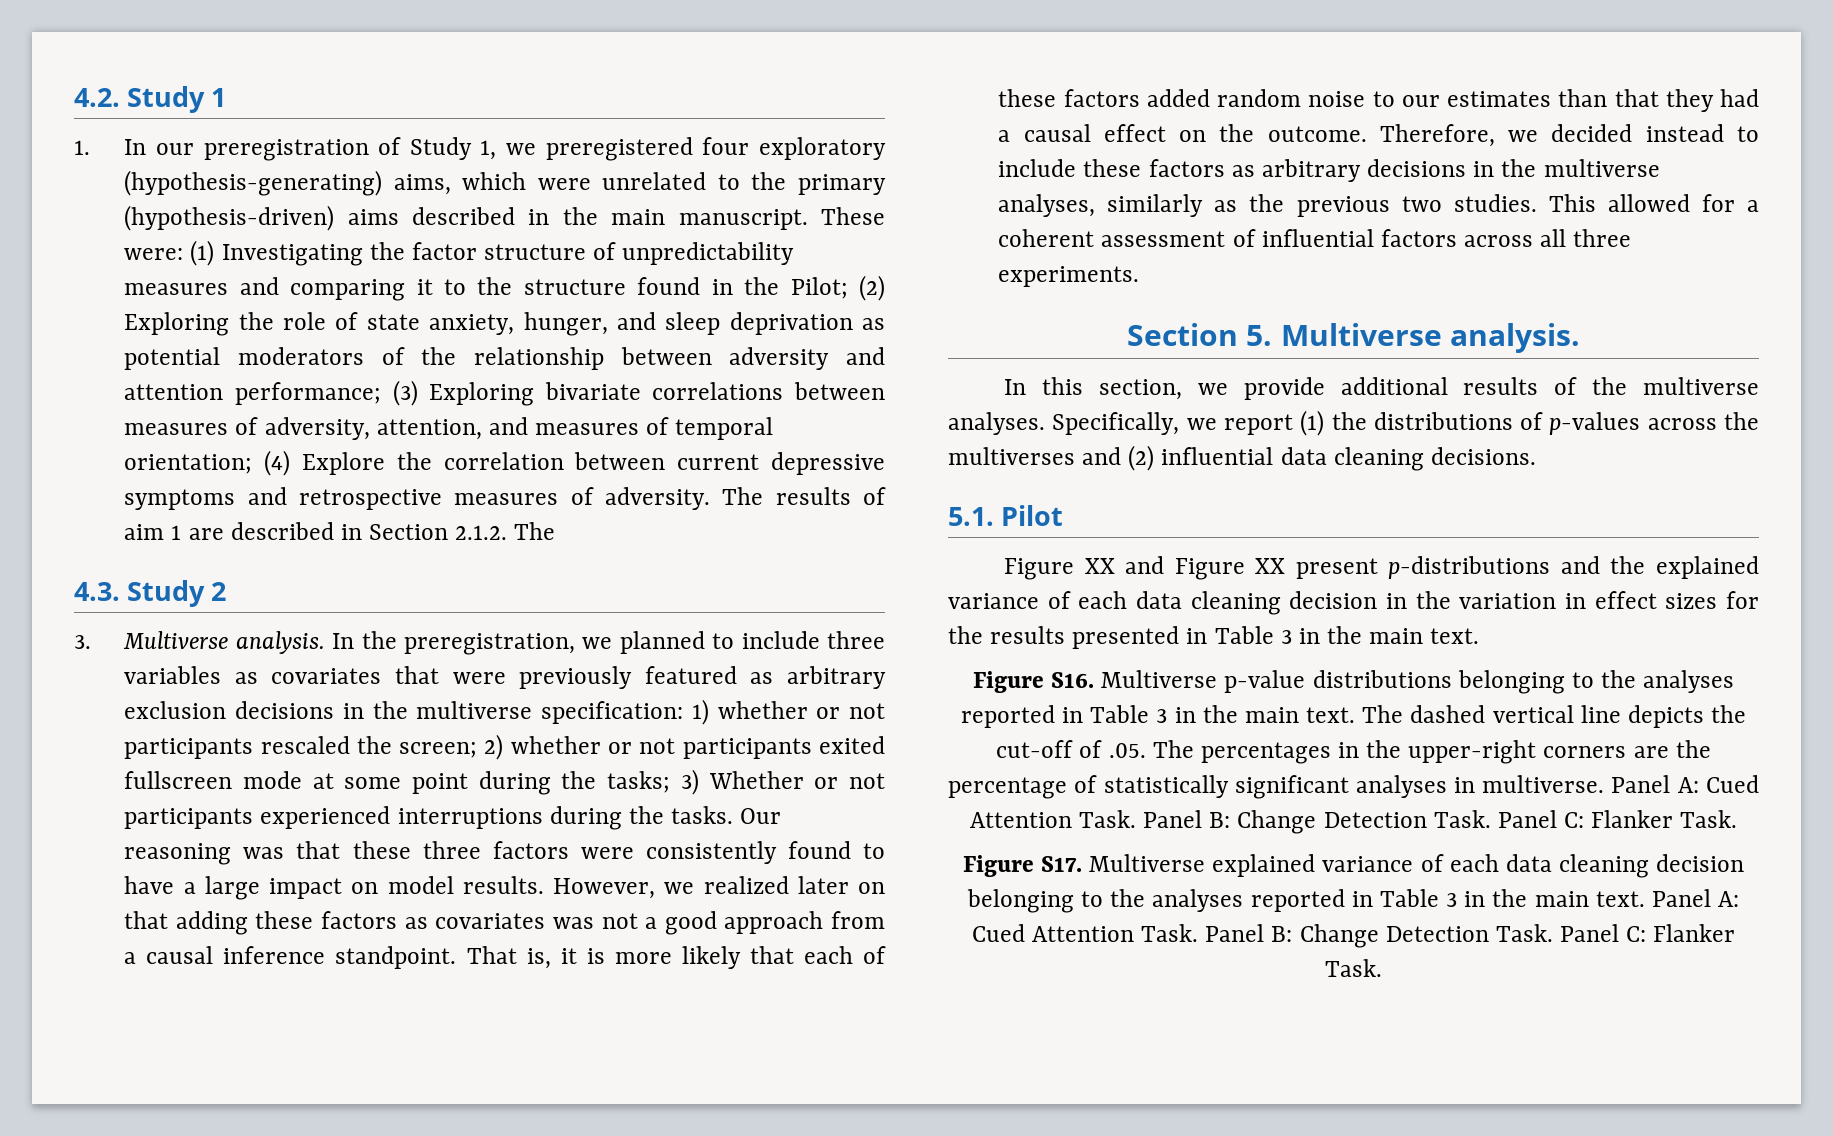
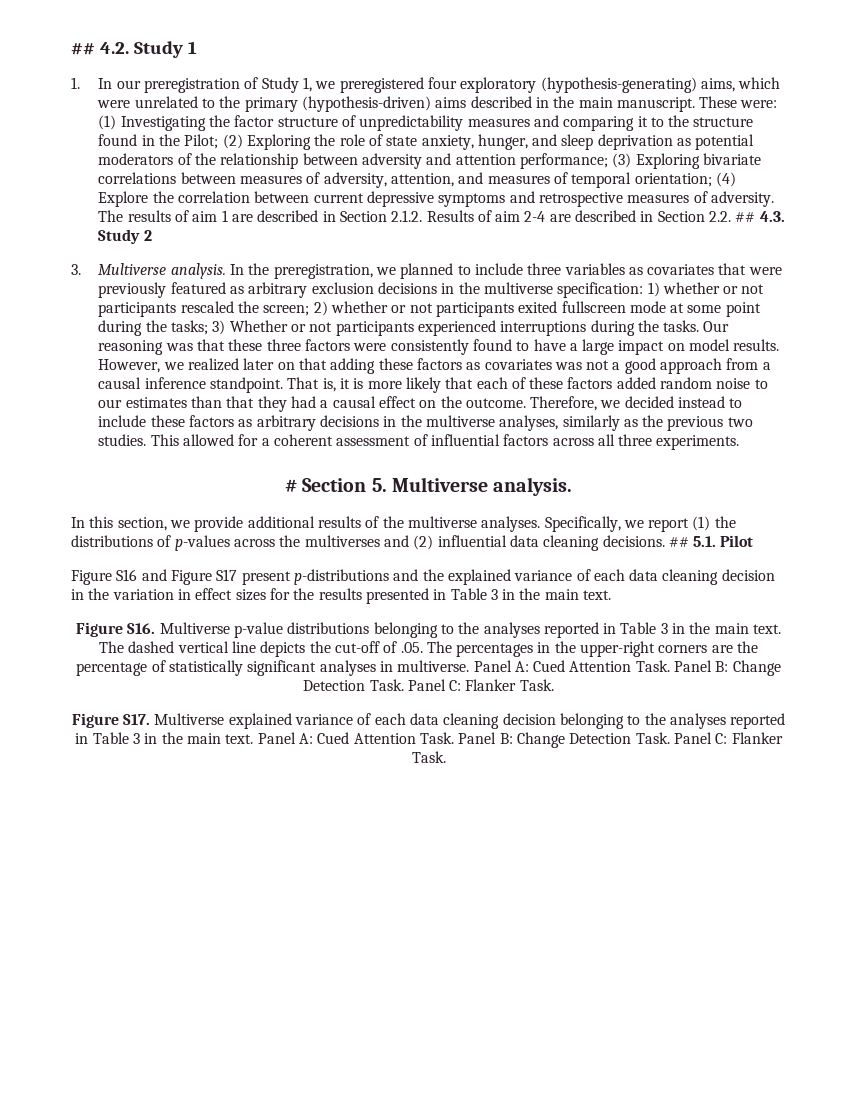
- 4.2. Study 1
+ ## 4.2. Study 1
- The results of aim 1 are described in Section 2.1.2. The
- 4.3. Study 2
+ The results of aim 1 are described in Section 2.1.2. Results of aim 2-4 are described in Section 2.2. ## 4.3. Study 2
- Section 5. Multiverse analysis.
+ # Section 5. Multiverse analysis.
- Specifically, we report (1) the distributions of p-values across the multiverses and (2) influential data cleaning decisions.
- 5.1. Pilot
+ Specifically, we report (1) the distributions of p-values across the multiverses and (2) influential data cleaning decisions. ## 5.1. Pilot
- Figure XX and Figure XX present p-distributions and the explained variance of each data cleaning decision in the variation in effect sizes for the results presented in Table 3 in the main text.
+ Figure S16 and Figure S17 present p-distributions and the explained variance of each data cleaning decision in the variation in effect sizes for the results presented in Table 3 in the main text.

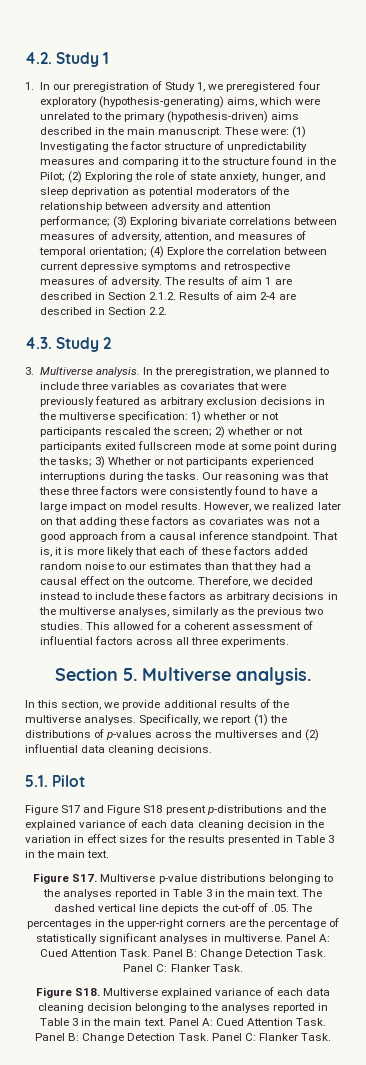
- ## 4.2. Study 1
+ 4.2. Study 1
- The results of aim 1 are described in Section 2.1.2. Results of aim 2-4 are described in Section 2.2. ## 4.3. Study 2
+ The results of aim 1 are described in Section 2.1.2. Results of aim 2-4 are described in Section 2.2.
+ 4.3. Study 2
- # Section 5. Multiverse analysis.
+ Section 5. Multiverse analysis.
- Specifically, we report (1) the distributions of p-values across the multiverses and (2) influential data cleaning decisions. ## 5.1. Pilot
+ Specifically, we report (1) the distributions of p-values across the multiverses and (2) influential data cleaning decisions.
+ 5.1. Pilot
- Figure S16 and Figure S17 present p-distributions and the explained variance of each data cleaning decision in the variation in effect sizes for the results presented in Table 3 in the main text.
+ Figure S17 and Figure S18 present p-distributions and the explained variance of each data cleaning decision in the variation in effect sizes for the results presented in Table 3 in the main text.
- Figure S16. Multiverse p-value distributions belonging to the analyses reported in Table 3 in the main text.
+ Figure S17. Multiverse p-value distributions belonging to the analyses reported in Table 3 in the main text.
- Figure S17. Multiverse explained variance of each data cleaning decision belonging to the analyses reported in Table 3 in the main text.
+ Figure S18. Multiverse explained variance of each data cleaning decision belonging to the analyses reported in Table 3 in the main text.

